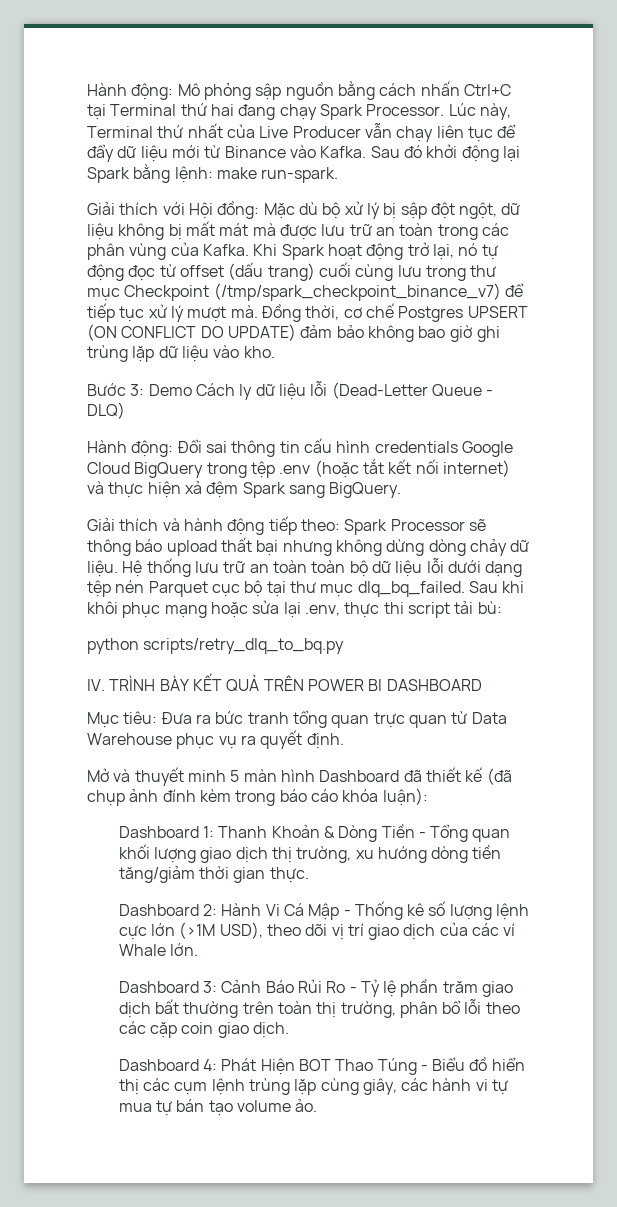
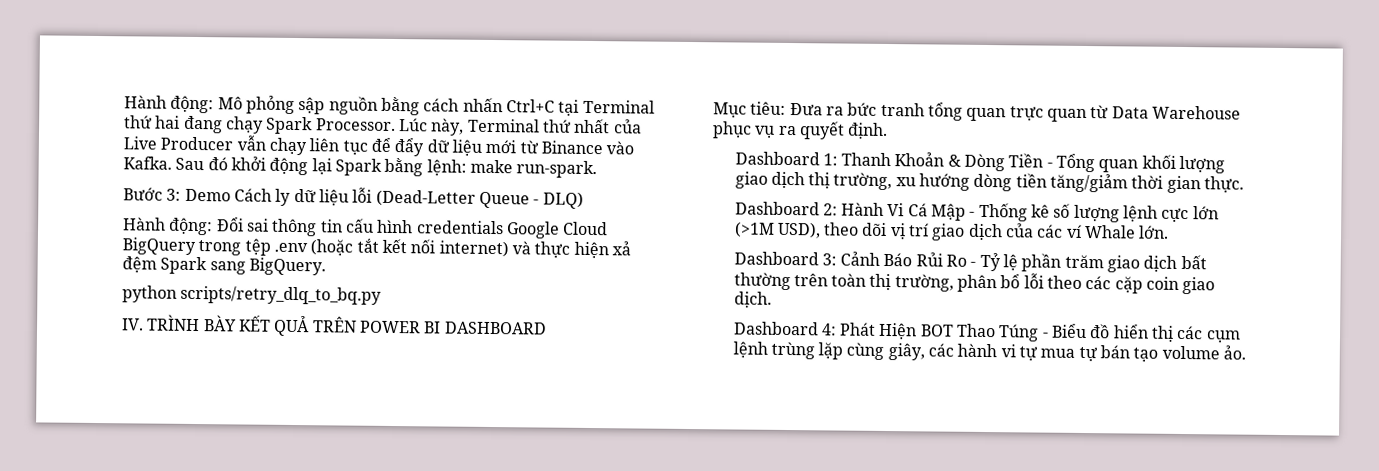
- Giải thích với Hội đồng: Mặc dù bộ xử lý bị sập đột ngột, dữ liệu không bị mất mát mà được lưu trữ an toàn trong các phân vùng của Kafka. Khi Spark hoạt động trở lại, nó tự động đọc từ offset (dấu trang) cuối cùng lưu trong thư mục Checkpoint (/tmp/spark_checkpoint_binance_v7) để tiếp tục xử lý mượt mà. Đồng thời, cơ chế Postgres UPSERT (ON CONFLICT DO UPDATE) đảm bảo không bao giờ ghi trùng lặp dữ liệu vào kho.
- Giải thích và hành động tiếp theo: Spark Processor sẽ thông báo upload thất bại nhưng không dừng dòng chảy dữ liệu. Hệ thống lưu trữ an toàn toàn bộ dữ liệu lỗi dưới dạng tệp nén Parquet cục bộ tại thư mục dlq_bq_failed. Sau khi khôi phục mạng hoặc sửa lại .env, thực thi script tải bù:
- Mở và thuyết minh 5 màn hình Dashboard đã thiết kế (đã chụp ảnh đính kèm trong báo cáo khóa luận):

